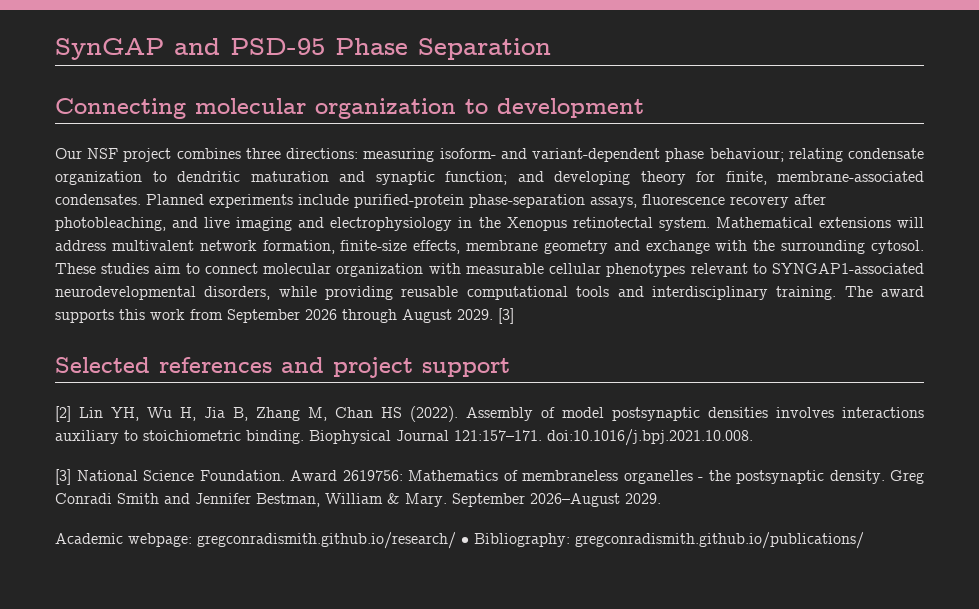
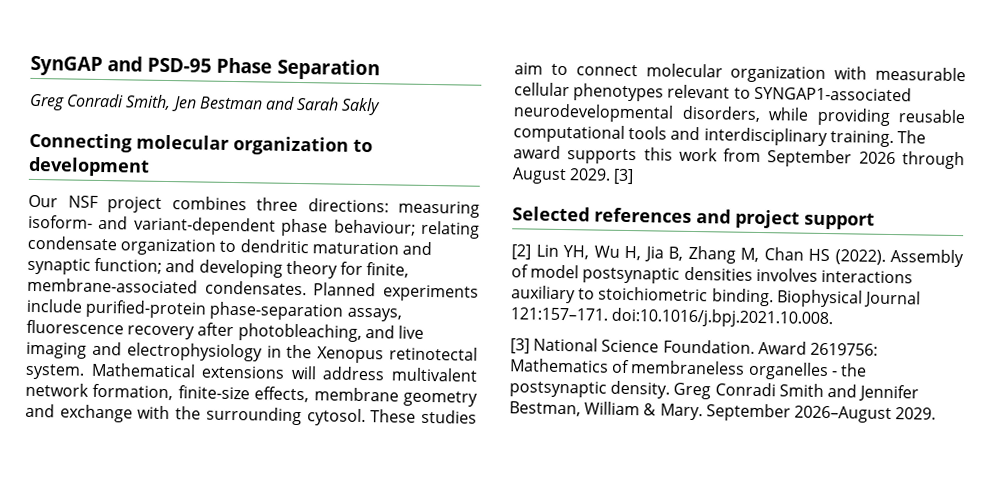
+ Greg Conradi Smith, Jen Bestman and Sarah Sakly
- Academic webpage: gregconradismith.github.io/research/ • Bibliography: gregconradismith.github.io/publications/

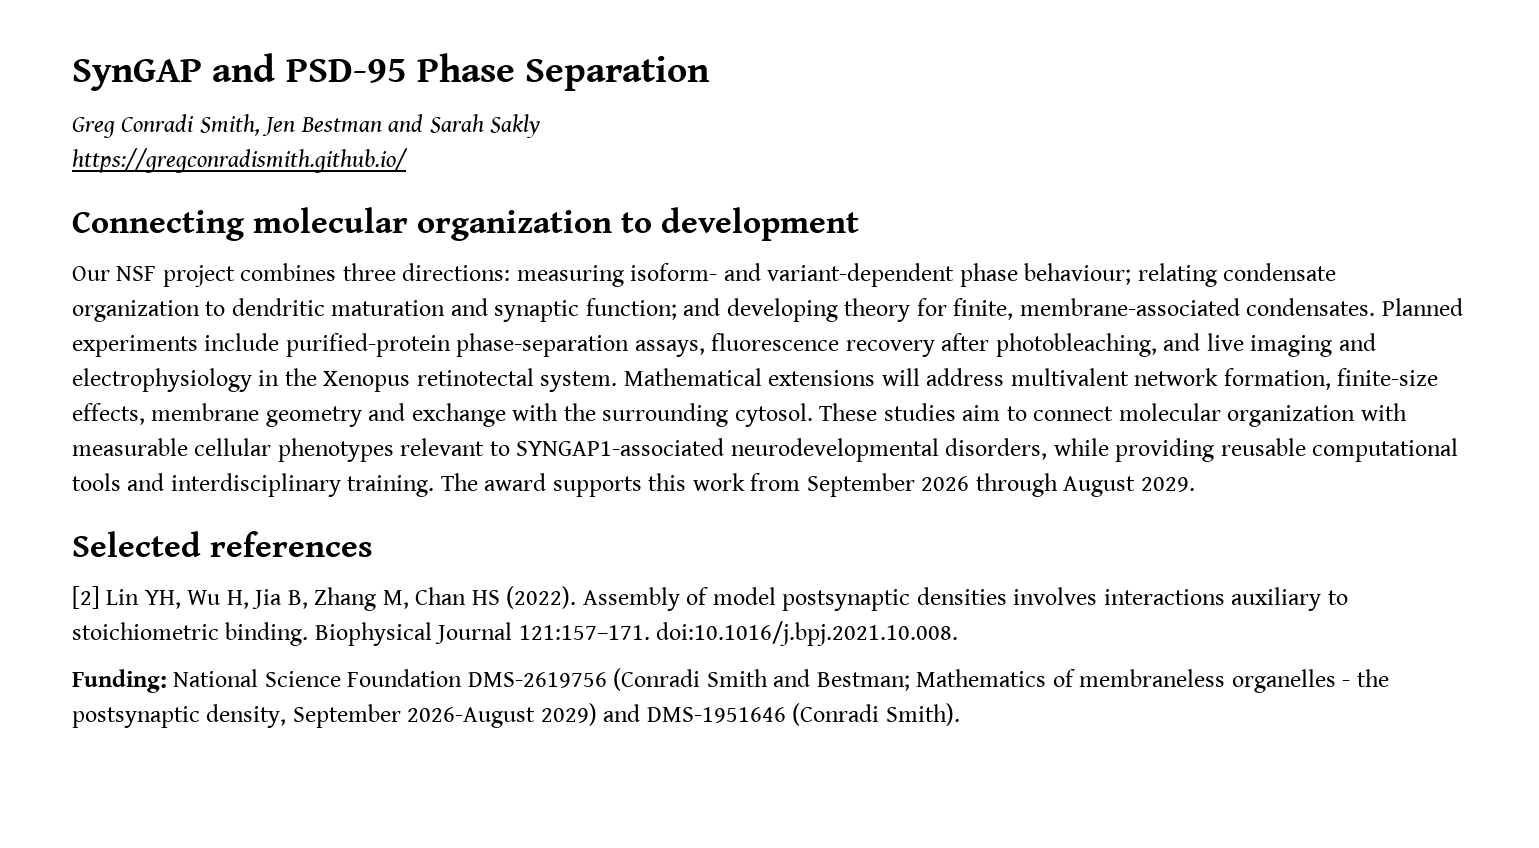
+ https://gregconradismith.github.io/
- The award supports this work from September 2026 through August 2029. [3]
+ The award supports this work from September 2026 through August 2029.
- Selected references and project support
+ Selected references
- [3] National Science Foundation. Award 2619756: Mathematics of membraneless organelles - the postsynaptic density. Greg Conradi Smith and Jennifer Bestman, William & Mary. September 2026–August 2029.
+ Funding: National Science Foundation DMS-2619756 (Conradi Smith and Bestman; Mathematics of membraneless organelles - the postsynaptic density, September 2026-August 2029) and DMS-1951646 (Conradi Smith).

